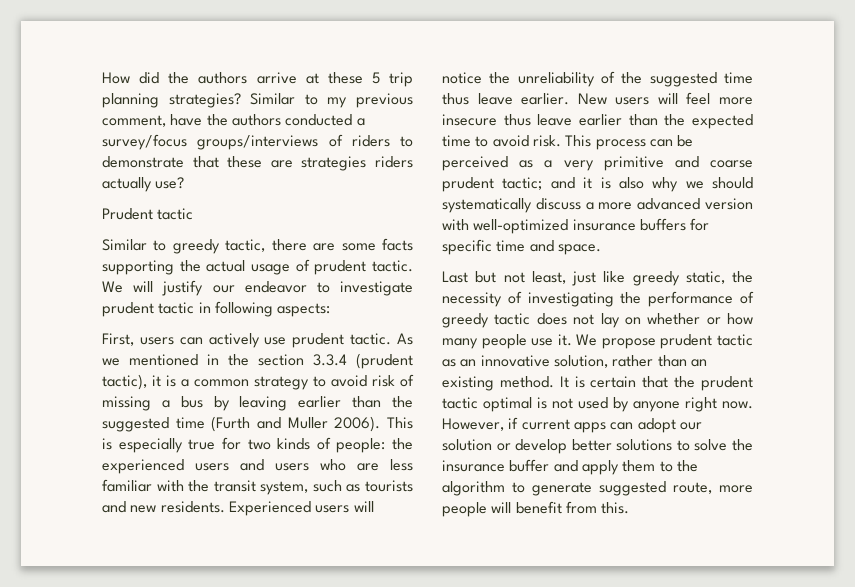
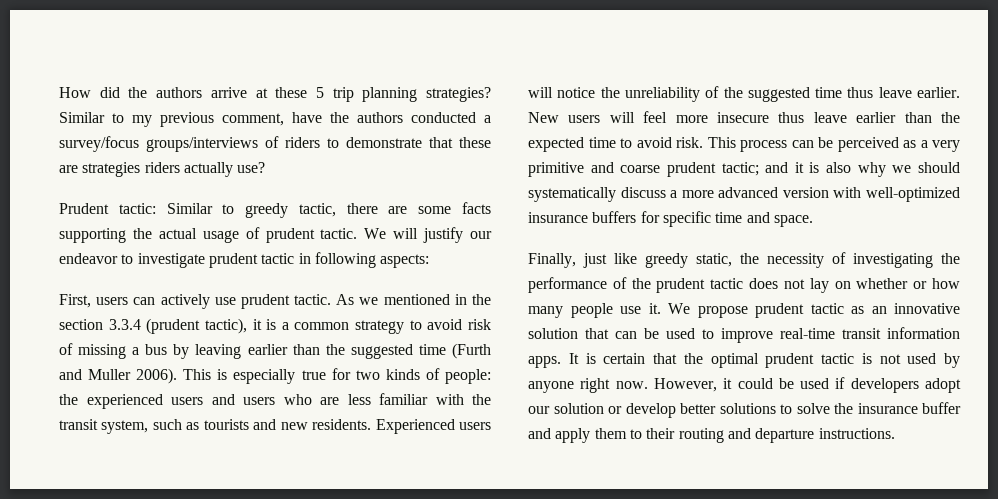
- Prudent tactic
- Similar to greedy tactic, there are some facts supporting the actual usage of prudent tactic.
+ Prudent tactic: Similar to greedy tactic, there are some facts supporting the actual usage of prudent tactic.
- Last but not least, just like greedy static, the necessity of investigating the performance of greedy tactic does not lay on whether or how many people use it.
+ Finally, just like greedy static, the necessity of investigating the performance of the prudent tactic does not lay on whether or how many people use it.
- We propose prudent tactic as an innovative solution, rather than an existing method.
+ We propose prudent tactic as an innovative solution that can be used to improve real-time transit information apps.
- It is certain that the prudent tactic optimal is not used by anyone right now.
+ It is certain that the optimal prudent tactic is not used by anyone right now.
- However, if current apps can adopt our solution or develop better solutions to solve the insurance buffer and apply them to the algorithm to generate suggested route, more people will benefit from this.
+ However, it could be used if developers adopt our solution or develop better solutions to solve the insurance buffer and apply them to their routing and departure instructions.

